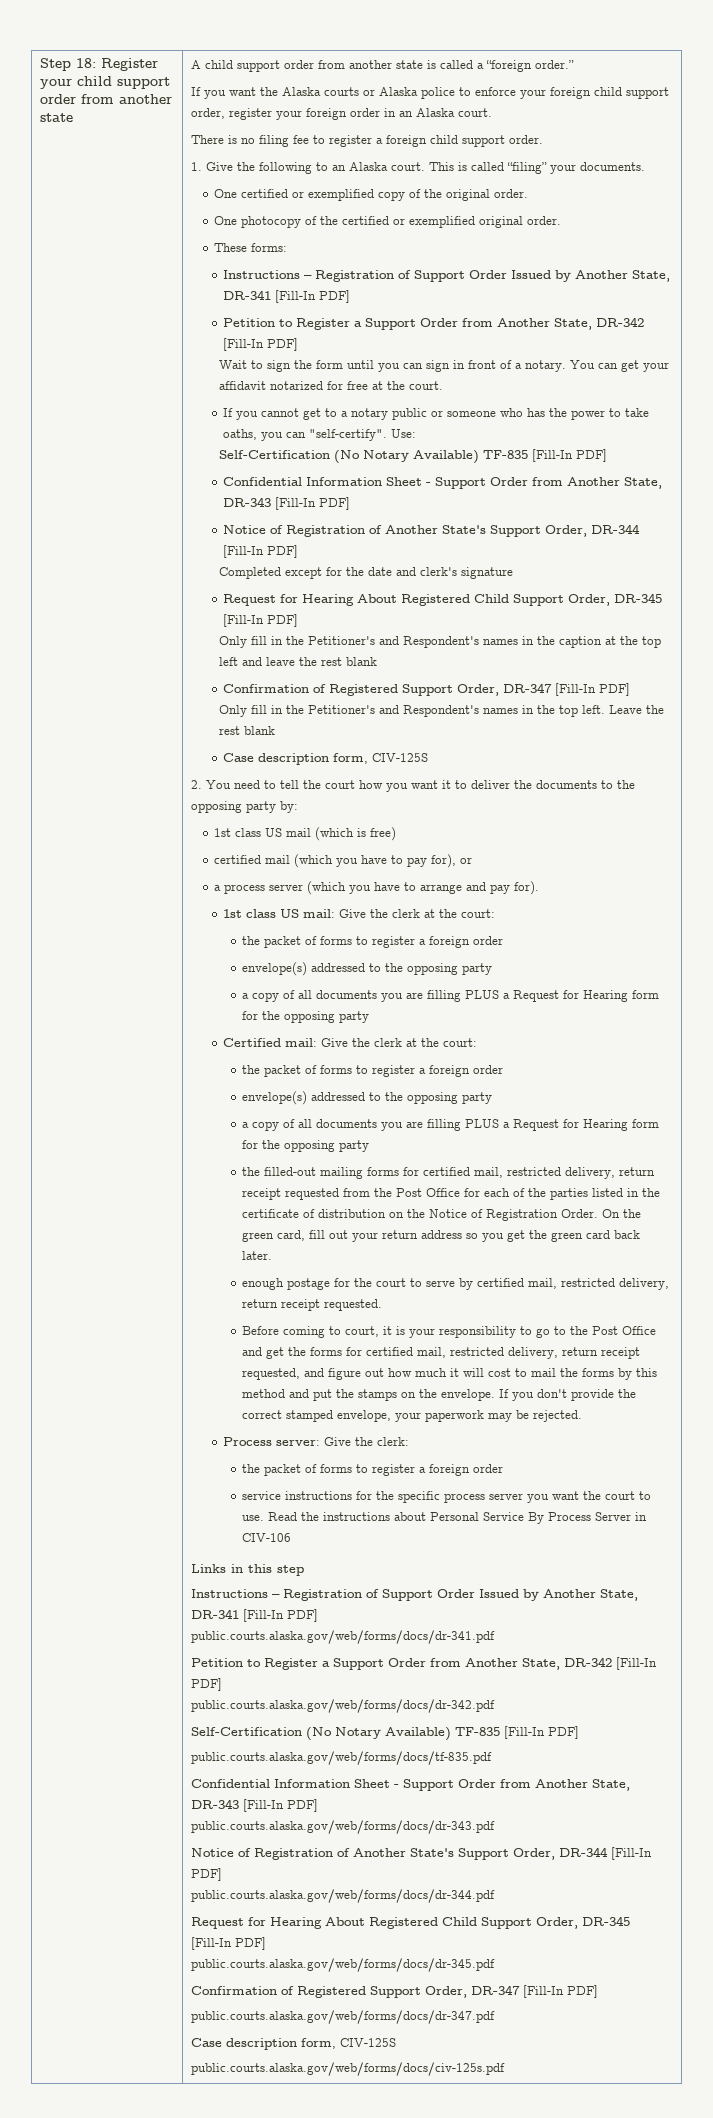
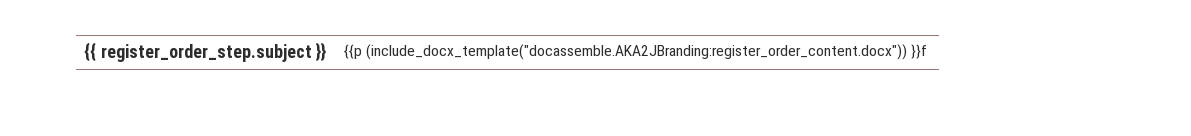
- Step 18: Register your child support order from another state | A child support order from another state is called a “foreign order.”
- If you want the Alaska courts or Alaska police to enforce your foreign child support order, register your foreign order in an Alaska court.
- There is no filing fee to register a foreign child support order.
- 1. Give the following to an Alaska court. This is called “filing” your documents.
- One certified or exemplified copy of the original order.
- One photocopy of the certified or exemplified original order.
- These forms:
- Instructions – Registration of Support Order Issued by Another State, DR-341 [Fill-In PDF]
- Petition to Register a Support Order from Another State, DR-342 [Fill-In PDF]
- Wait to sign the form until you can sign in front of a notary. You can get your affidavit notarized for free at the court.
- If you cannot get to a notary public or someone who has the power to take oaths, you can "self-certify". Use:
- Self-Certification (No Notary Available) TF-835 [Fill-In PDF]
- Confidential Information Sheet - Support Order from Another State, DR-343 [Fill-In PDF]
- Notice of Registration of Another State's Support Order, DR-344 [Fill-In PDF]
- Completed except for the date and clerk's signature
- Request for Hearing About Registered Child Support Order, DR-345 [Fill-In PDF]
- Only fill in the Petitioner's and Respondent's names in the caption at the top left and leave the rest blank
- Confirmation of Registered Support Order, DR-347 [Fill-In PDF]
- Only fill in the Petitioner's and Respondent's names in the top left. Leave the rest blank
- Case description form, CIV-125S
- 2. You need to tell the court how you want it to deliver the documents to the opposing party by:
- 1st class US mail (which is free)
- certified mail (which you have to pay for), or
- a process server (which you have to arrange and pay for).
- 1st class US mail: Give the clerk at the court:
- the packet of forms to register a foreign order
- envelope(s) addressed to the opposing party
- a copy of all documents you are filling PLUS a Request for Hearing form for the opposing party
- Certified mail: Give the clerk at the court:
- the packet of forms to register a foreign order
- envelope(s) addressed to the opposing party
- a copy of all documents you are filling PLUS a Request for Hearing form for the opposing party
- the filled-out mailing forms for certified mail, restricted delivery, return receipt requested from the Post Office for each of the parties listed in the certificate of distribution on the Notice of Registration Order. On the green card, fill out your return address so you get the green card back later.
- enough postage for the court to serve by certified mail, restricted delivery, return receipt requested.
- Before coming to court, it is your responsibility to go to the Post Office and get the forms for certified mail, restricted delivery, return receipt requested, and figure out how much it will cost to mail the forms by this method and put the stamps on the envelope. If you don't provide the correct stamped envelope, your paperwork may be rejected.
- Process server: Give the clerk:
- the packet of forms to register a foreign order
- service instructions for the specific process server you want the court to use. Read the instructions about Personal Service By Process Server in CIV-106
- Links in this step
- Instructions – Registration of Support Order Issued by Another State, DR-341 [Fill-In PDF]
- public.courts.alaska.gov/web/forms/docs/dr-341.pdf
- Petition to Register a Support Order from Another State, DR-342 [Fill-In PDF]
- public.courts.alaska.gov/web/forms/docs/dr-342.pdf
- Self-Certification (No Notary Available) TF-835 [Fill-In PDF]
- public.courts.alaska.gov/web/forms/docs/tf-835.pdf
- Confidential Information Sheet - Support Order from Another State, DR-343 [Fill-In PDF]
- public.courts.alaska.gov/web/forms/docs/dr-343.pdf
- Notice of Registration of Another State's Support Order, DR-344 [Fill-In PDF]
- public.courts.alaska.gov/web/forms/docs/dr-344.pdf
- Request for Hearing About Registered Child Support Order, DR-345 [Fill-In PDF]
- public.courts.alaska.gov/web/forms/docs/dr-345.pdf
- Confirmation of Registered Support Order, DR-347 [Fill-In PDF]
- public.courts.alaska.gov/web/forms/docs/dr-347.pdf
- Case description form, CIV-125S
- public.courts.alaska.gov/web/forms/docs/civ-125s.pdf
+ {{ register_order_step.subject }} | {{p (include_docx_template("docassemble.AKA2JBranding:register_order_content.docx")) }}f

